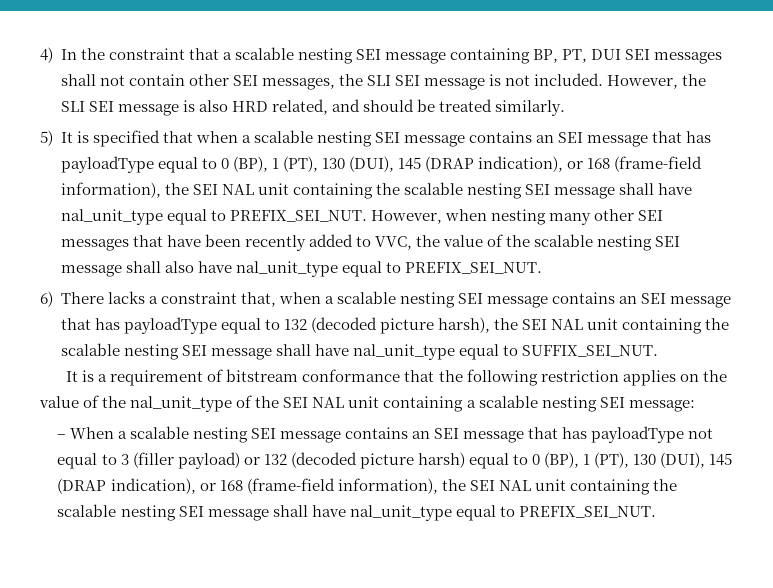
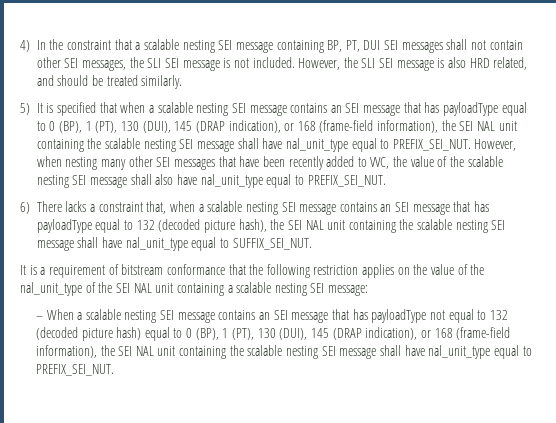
- 6) There lacks a constraint that, when a scalable nesting SEI message contains an SEI message that has payloadType equal to 132 (decoded picture harsh), the SEI NAL unit containing the scalable nesting SEI message shall have nal_unit_type equal to SUFFIX_SEI_NUT.
+ 6) There lacks a constraint that, when a scalable nesting SEI message contains an SEI message that has payloadType equal to 132 (decoded picture hash), the SEI NAL unit containing the scalable nesting SEI message shall have nal_unit_type equal to SUFFIX_SEI_NUT.
- – When a scalable nesting SEI message contains an SEI message that has payloadType not equal to 3 (filler payload) or 132 (decoded picture harsh) equal to 0 (BP), 1 (PT), 130 (DUI), 145 (DRAP indication), or 168 (frame-field information), the SEI NAL unit containing the scalable nesting SEI message shall have nal_unit_type equal to PREFIX_SEI_NUT.
+ – When a scalable nesting SEI message contains an SEI message that has payloadType not equal to 132 (decoded picture hash) equal to 0 (BP), 1 (PT), 130 (DUI), 145 (DRAP indication), or 168 (frame-field information), the SEI NAL unit containing the scalable nesting SEI message shall have nal_unit_type equal to PREFIX_SEI_NUT.

